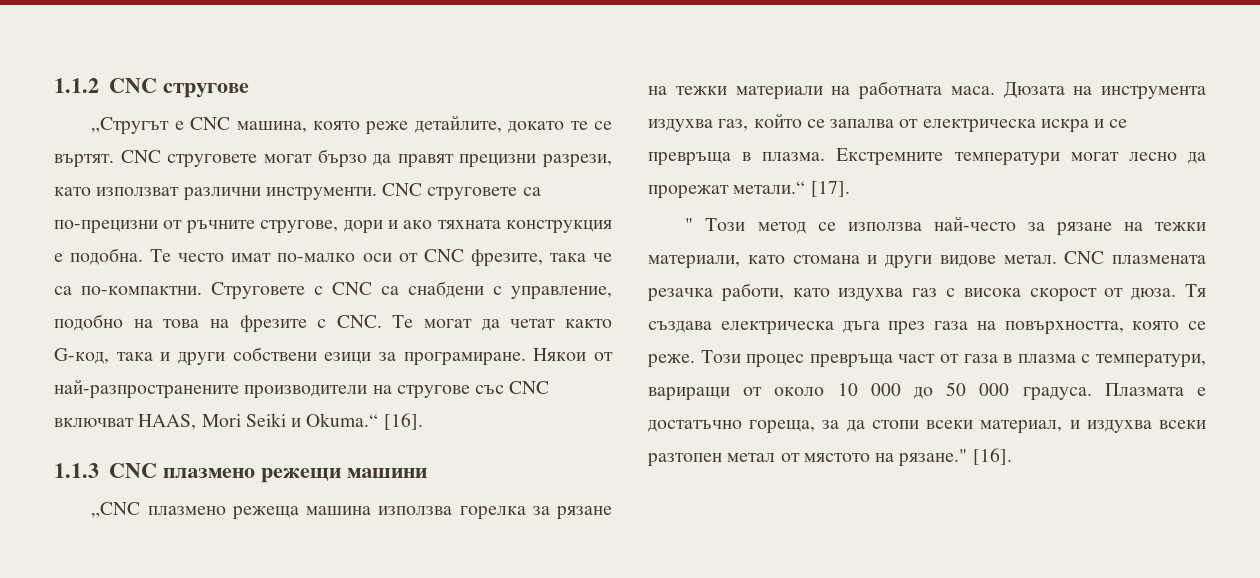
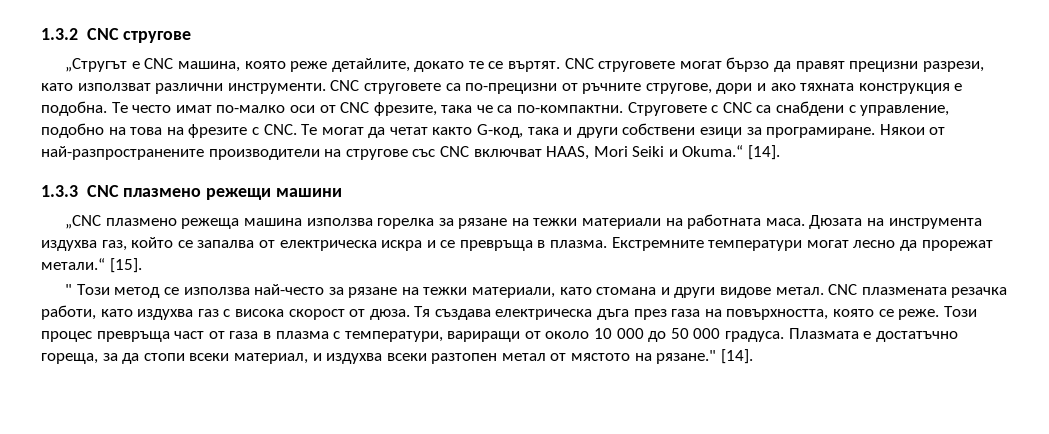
- 1.1.2 CNC стругове
+ 1.3.2 CNC стругове
- Някои от най-разпространените производители на стругове със CNC включват HAAS, Mori Seiki и Okuma.“ [16].
- 1.1.3 CNC плазмено режещи машини
+ Някои от най-разпространените производители на стругове със CNC включват HAAS, Mori Seiki и Okuma.“ [14].
+ 1.3.3 CNC плазмено режещи машини
- Екстремните температури могат лесно да прорежат метали.“ [17].
+ Екстремните температури могат лесно да прорежат метали.“ [15].
- Плазмата е достатъчно гореща, за да стопи всеки материал, и издухва всеки разтопен метал от мястото на рязане." [16].
+ Плазмата е достатъчно гореща, за да стопи всеки материал, и издухва всеки разтопен метал от мястото на рязане." [14].

